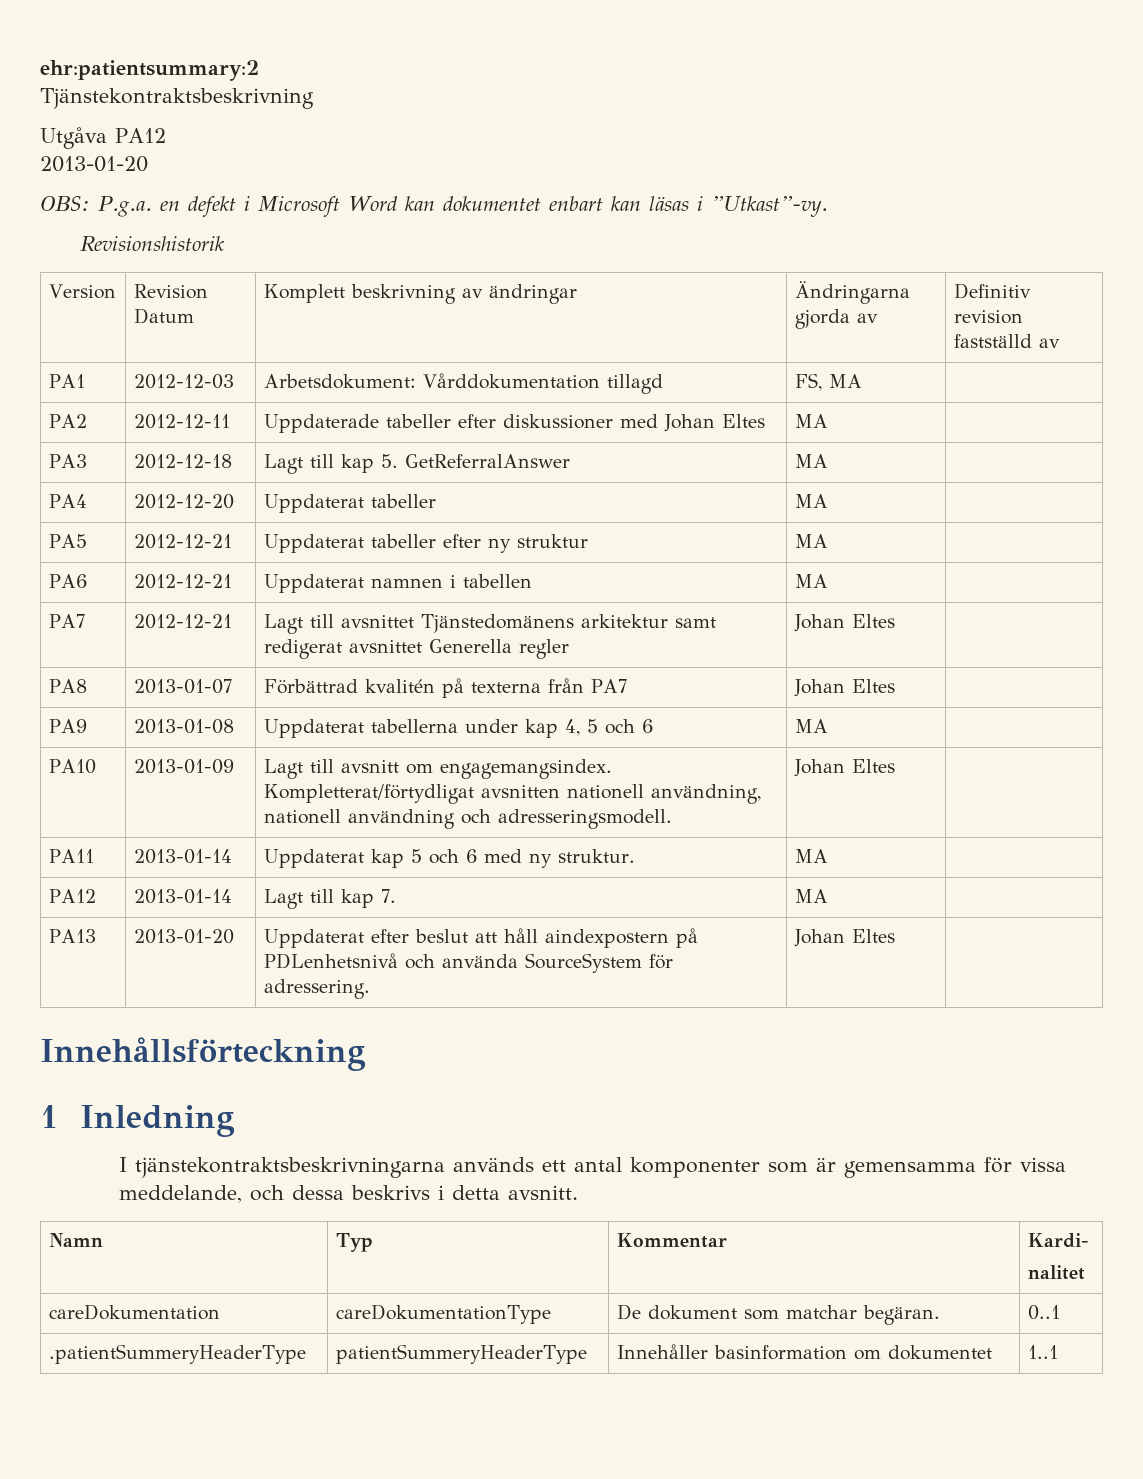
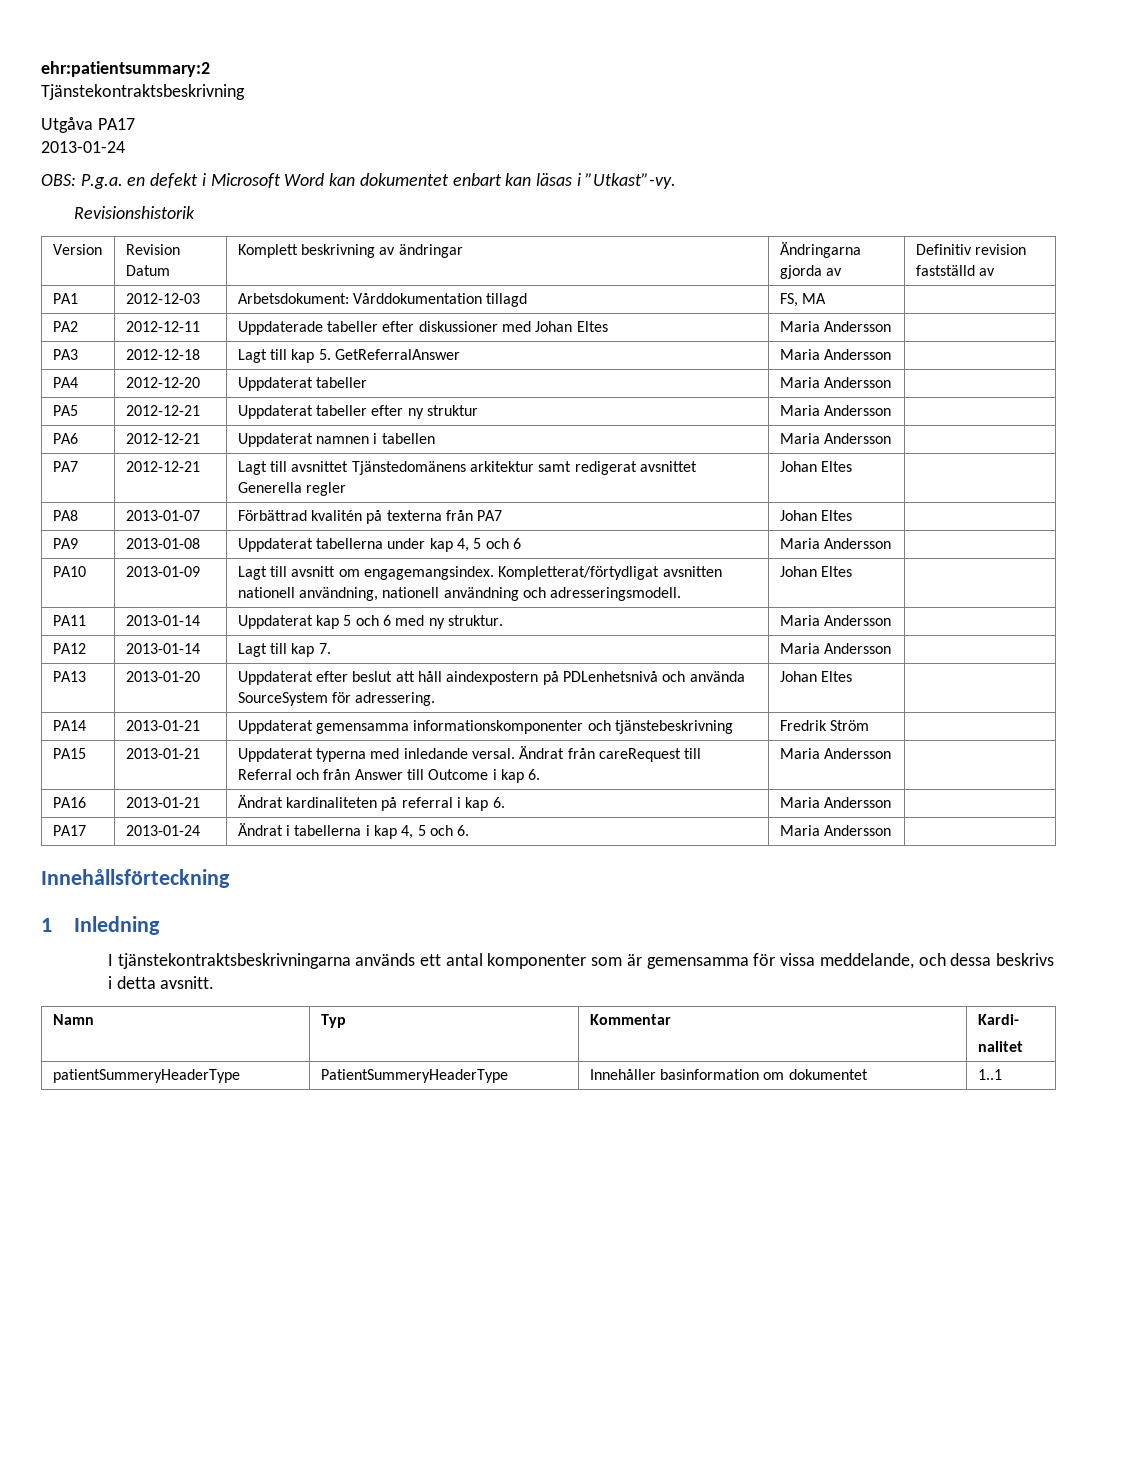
- Utgåva PA12
- 2013-01-20
+ Utgåva PA17
+ 2013-01-24
- PA2 | 2012-12-11 | Uppdaterade tabeller efter diskussioner med Johan Eltes | MA |
+ PA2 | 2012-12-11 | Uppdaterade tabeller efter diskussioner med Johan Eltes | Maria Andersson |
- PA3 | 2012-12-18 | Lagt till kap 5. GetReferralAnswer | MA |
+ PA3 | 2012-12-18 | Lagt till kap 5. GetReferralAnswer | Maria Andersson |
- PA4 | 2012-12-20 | Uppdaterat tabeller | MA |
+ PA4 | 2012-12-20 | Uppdaterat tabeller | Maria Andersson |
- PA5 | 2012-12-21 | Uppdaterat tabeller efter ny struktur | MA |
+ PA5 | 2012-12-21 | Uppdaterat tabeller efter ny struktur | Maria Andersson |
- PA6 | 2012-12-21 | Uppdaterat namnen i tabellen | MA |
+ PA6 | 2012-12-21 | Uppdaterat namnen i tabellen | Maria Andersson |
- PA9 | 2013-01-08 | Uppdaterat tabellerna under kap 4, 5 och 6 | MA |
+ PA9 | 2013-01-08 | Uppdaterat tabellerna under kap 4, 5 och 6 | Maria Andersson |
- PA11 | 2013-01-14 | Uppdaterat kap 5 och 6 med ny struktur. | MA |
+ PA11 | 2013-01-14 | Uppdaterat kap 5 och 6 med ny struktur. | Maria Andersson |
- PA12 | 2013-01-14 | Lagt till kap 7. | MA |
+ PA12 | 2013-01-14 | Lagt till kap 7. | Maria Andersson |
+ PA14 | 2013-01-21 | Uppdaterat gemensamma informationskomponenter och tjänstebeskrivning | Fredrik Ström |
+ PA15 | 2013-01-21 | Uppdaterat typerna med inledande versal. Ändrat från careRequest till Referral och från Answer till Outcome i kap 6. | Maria Andersson |
+ PA16 | 2013-01-21 | Ändrat kardinaliteten på referral i kap 6. | Maria Andersson |
+ PA17 | 2013-01-24 | Ändrat i tabellerna i kap 4, 5 och 6. | Maria Andersson |
- careDokumentation | careDokumentationType | De dokument som matchar begäran. | 0..1
- .patientSummeryHeaderType | patientSummeryHeaderType | Innehåller basinformation om dokumentet | 1..1
+ patientSummeryHeaderType | PatientSummeryHeaderType | Innehåller basinformation om dokumentet | 1..1

